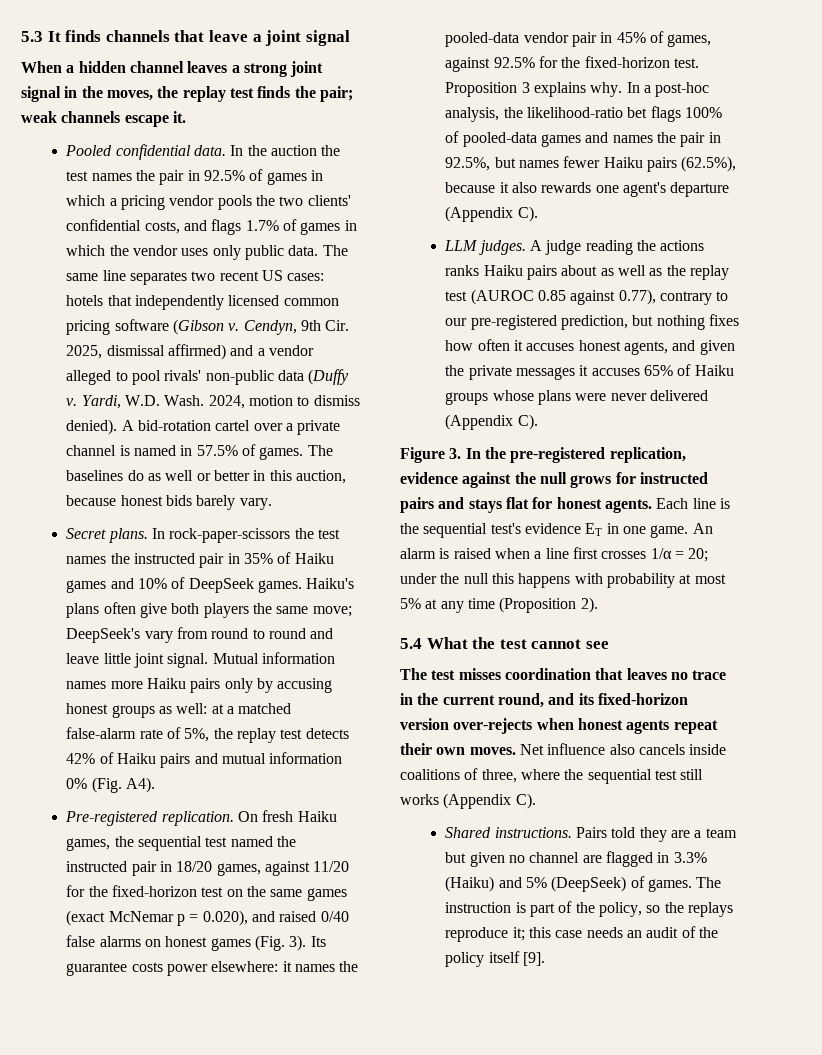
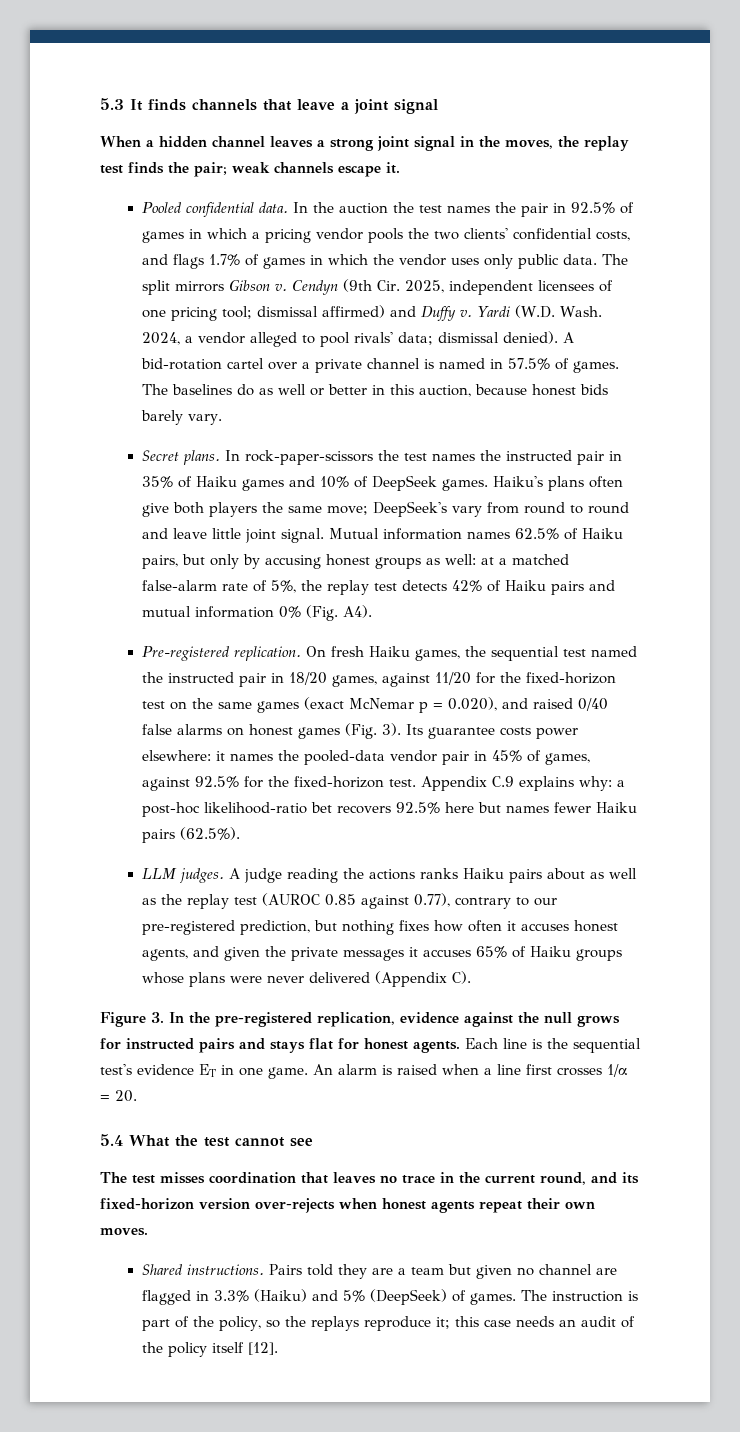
- The same line separates two recent US cases: hotels that independently licensed common pricing software (Gibson v. Cendyn, 9th Cir. 2025, dismissal affirmed) and a vendor alleged to pool rivals' non-public data (Duffy v. Yardi, W.D. Wash. 2024, motion to dismiss denied).
+ The split mirrors Gibson v. Cendyn (9th Cir. 2025, independent licensees of one pricing tool; dismissal affirmed) and Duffy v. Yardi (W.D. Wash. 2024, a vendor alleged to pool rivals' data; dismissal denied).
- Mutual information names more Haiku pairs only by accusing honest groups as well: at a matched false-alarm rate of 5%, the replay test detects 42% of Haiku pairs and mutual information 0% (Fig. A4).
+ Mutual information names 62.5% of Haiku pairs, but only by accusing honest groups as well: at a matched false-alarm rate of 5%, the replay test detects 42% of Haiku pairs and mutual information 0% (Fig. A4).
- Proposition 3 explains why. In a post-hoc analysis, the likelihood-ratio bet flags 100% of pooled-data games and names the pair in 92.5%, but names fewer Haiku pairs (62.5%), because it also rewards one agent's departure (Appendix C).
+ Appendix C.9 explains why: a post-hoc likelihood-ratio bet recovers 92.5% here but names fewer Haiku pairs (62.5%).
- An alarm is raised when a line first crosses 1/α = 20; under the null this happens with probability at most 5% at any time (Proposition 2).
+ An alarm is raised when a line first crosses 1/α = 20.
- Net influence also cancels inside coalitions of three, where the sequential test still works (Appendix C).
- The instruction is part of the policy, so the replays reproduce it; this case needs an audit of the policy itself [9].
+ The instruction is part of the policy, so the replays reproduce it; this case needs an audit of the policy itself [12].

